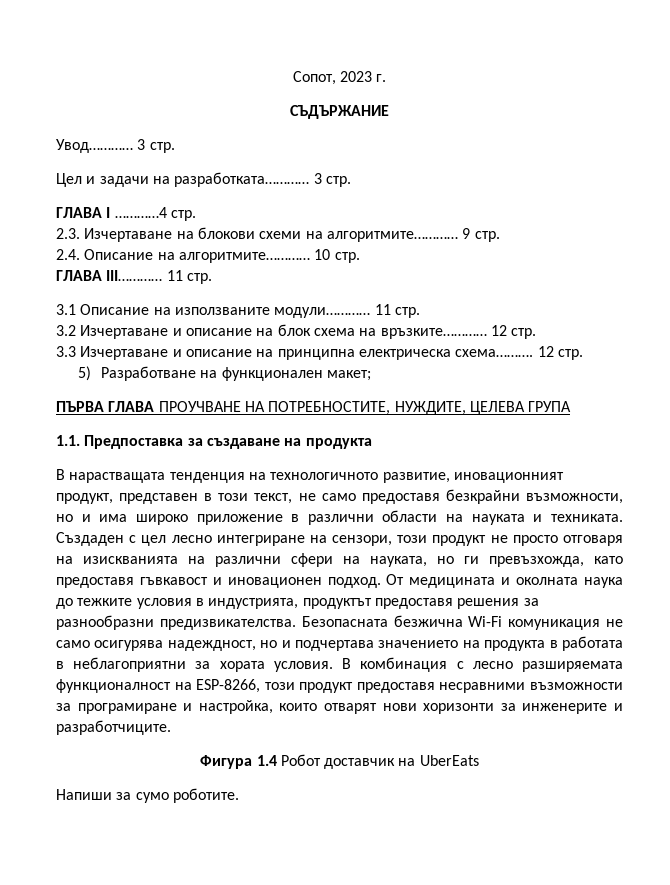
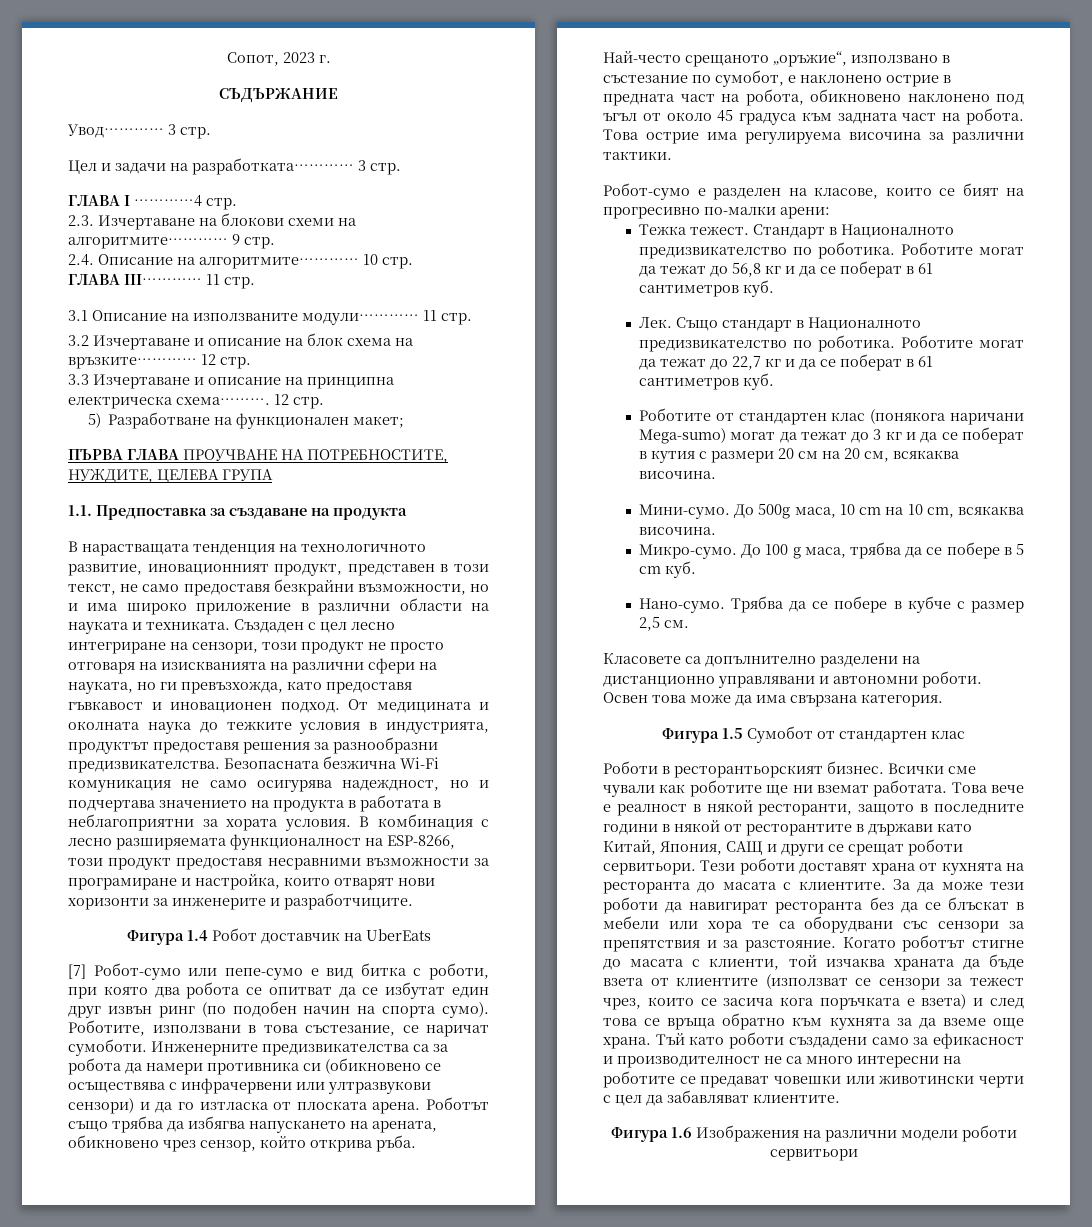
- Напиши за сумо роботите.
+ [7] Робот-сумо или пепе-сумо е вид битка с роботи, при която два робота се опитват да се избутат един друг извън ринг (по подобен начин на спорта сумо). Роботите, използвани в това състезание, се наричат сумоботи. Инженерните предизвикателства са за робота да намери противника си (обикновено се осъществява с инфрачервени или ултразвукови сензори) и да го изтласка от плоската арена. Роботът също трябва да избягва напускането на арената, обикновено чрез сензор, който открива ръба. Най-често срещаното „оръжие“, използвано в състезание по сумобот, е наклонено острие в предната част на робота, обикновено наклонено под ъгъл от около 45 градуса към задната част на робота. Това острие има регулируема височина за различни тактики.
+ Робот-сумо е разделен на класове, които се бият на прогресивно по-малки арени:
+ Тежка тежест. Стандарт в Националното предизвикателство по роботика. Роботите могат да тежат до 56,8 кг и да се поберат в 61 сантиметров куб.
+ Лек. Също стандарт в Националното предизвикателство по роботика. Роботите могат да тежат до 22,7 кг и да се поберат в 61 сантиметров куб.
+ Роботите от стандартен клас (понякога наричани Mega-sumo) могат да тежат до 3 кг и да се поберат в кутия с размери 20 см на 20 см, всякаква височина.
+ Мини-сумо. До 500g маса, 10 cm на 10 cm, всякаква височина.
+ Микро-сумо. До 100 g маса, трябва да се побере в 5 cm куб.
+ Нано-сумо. Трябва да се побере в кубче с размер 2,5 см.
+ Класовете са допълнително разделени на дистанционно управлявани и автономни роботи. Освен това може да има свързана категория.
+ Фигура 1.5 Сумобот от стандартен клас
+ Роботи в ресторантьорският бизнес. Всички сме чували как роботите ще ни вземат работата. Това вече е реалност в някой ресторанти, защото в последните години в някой от ресторантите в държави като Китай, Япония, САЩ и други се срещат роботи сервитьори. Тези роботи доставят храна от кухнята на ресторанта до масата с клиентите. За да може тези роботи да навигират ресторанта без да се блъскат в мебели или хора те са оборудвани със сензори за препятствия и за разстояние. Когато роботът стигне до масата с клиенти, той изчаква храната да бъде взета от клиентите (използват се сензори за тежест чрез, които се засича кога поръчката е взета) и след това се връща обратно към кухнята за да вземе още храна. Тъй като роботи създадени само за ефикасност и производителност не са много интересни на роботите се предават човешки или животински черти с цел да забавляват клиентите.
+ Фигура 1.6 Изображения на различни модели роботи сервитьори

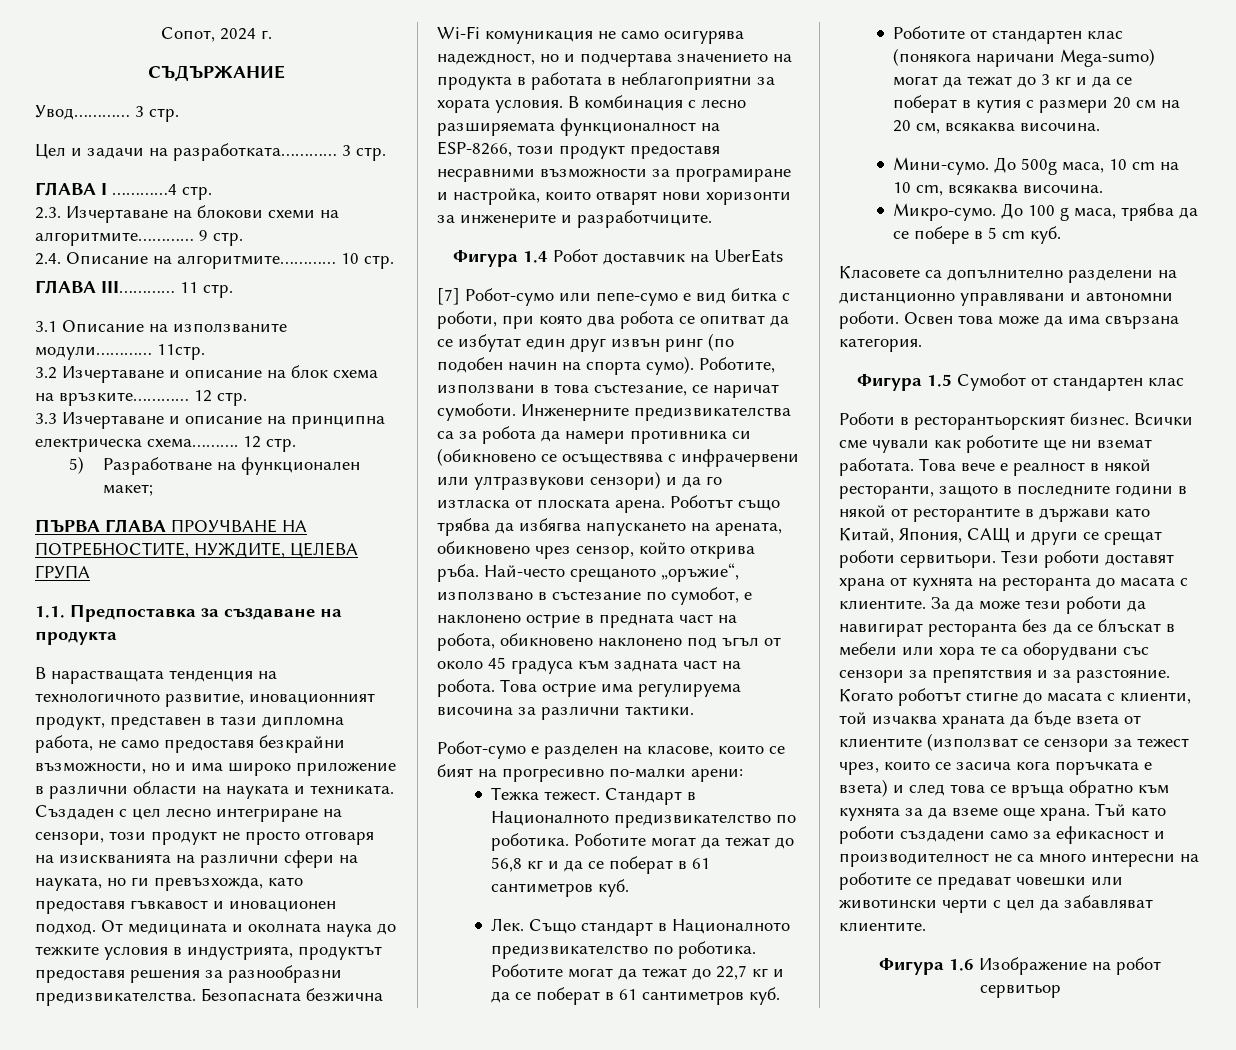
- Сопот, 2023 г.
+ Сопот, 2024 г.
- 3.1 Описание на използваните модули………… 11 стр.
+ 3.1 Описание на използваните модули………… 11стр.
- В нарастващата тенденция на технологичното развитие, иновационният продукт, представен в този текст, не само предоставя безкрайни възможности, но и има широко приложение в различни области на науката и техниката.
+ В нарастващата тенденция на технологичното развитие, иновационният продукт, представен в тази дипломна работа, не само предоставя безкрайни възможности, но и има широко приложение в различни области на науката и техниката.
- Нано-сумо. Трябва да се побере в кубче с размер 2,5 см.
- Фигура 1.6 Изображения на различни модели роботи сервитьори
+ Фигура 1.6 Изображение на робот сервитьор

